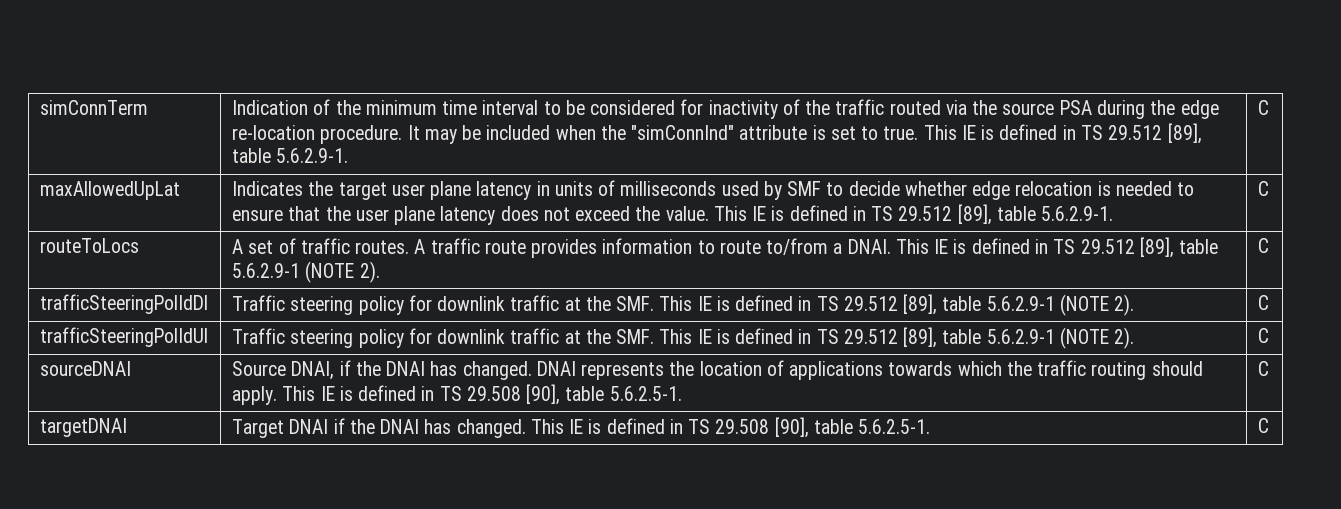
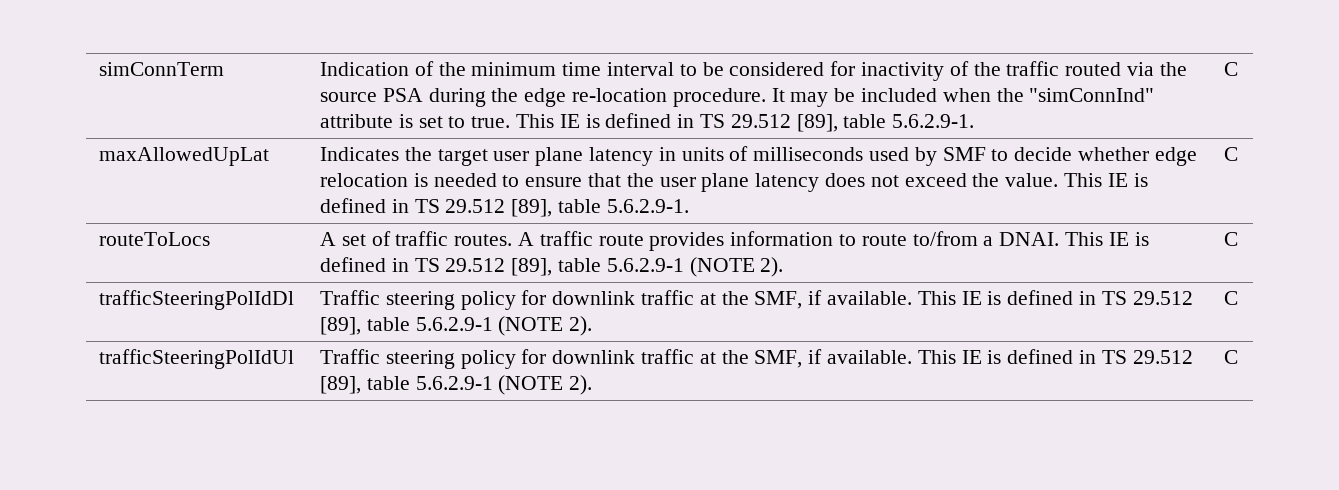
- trafficSteeringPolIdDl | Traffic steering policy for downlink traffic at the SMF. This IE is defined in TS 29.512 [89], table 5.6.2.9-1 (NOTE 2). | C
+ trafficSteeringPolIdDl | Traffic steering policy for downlink traffic at the SMF, if available. This IE is defined in TS 29.512 [89], table 5.6.2.9-1 (NOTE 2). | C
- trafficSteeringPolIdUl | Traffic steering policy for downlink traffic at the SMF. This IE is defined in TS 29.512 [89], table 5.6.2.9-1 (NOTE 2). | C
+ trafficSteeringPolIdUl | Traffic steering policy for downlink traffic at the SMF, if available. This IE is defined in TS 29.512 [89], table 5.6.2.9-1 (NOTE 2). | C
- sourceDNAI | Source DNAI, if the DNAI has changed. DNAI represents the location of applications towards which the traffic routing should apply. This IE is defined in TS 29.508 [90], table 5.6.2.5-1. | C
- targetDNAI | Target DNAI if the DNAI has changed. This IE is defined in TS 29.508 [90], table 5.6.2.5-1. | C

